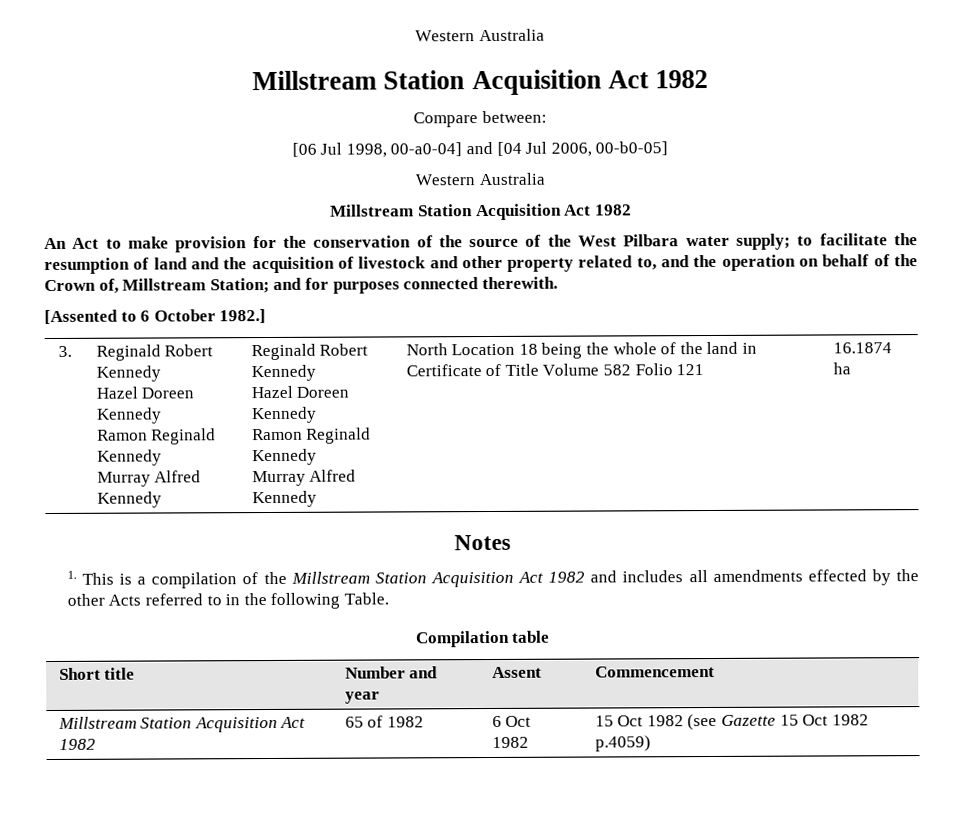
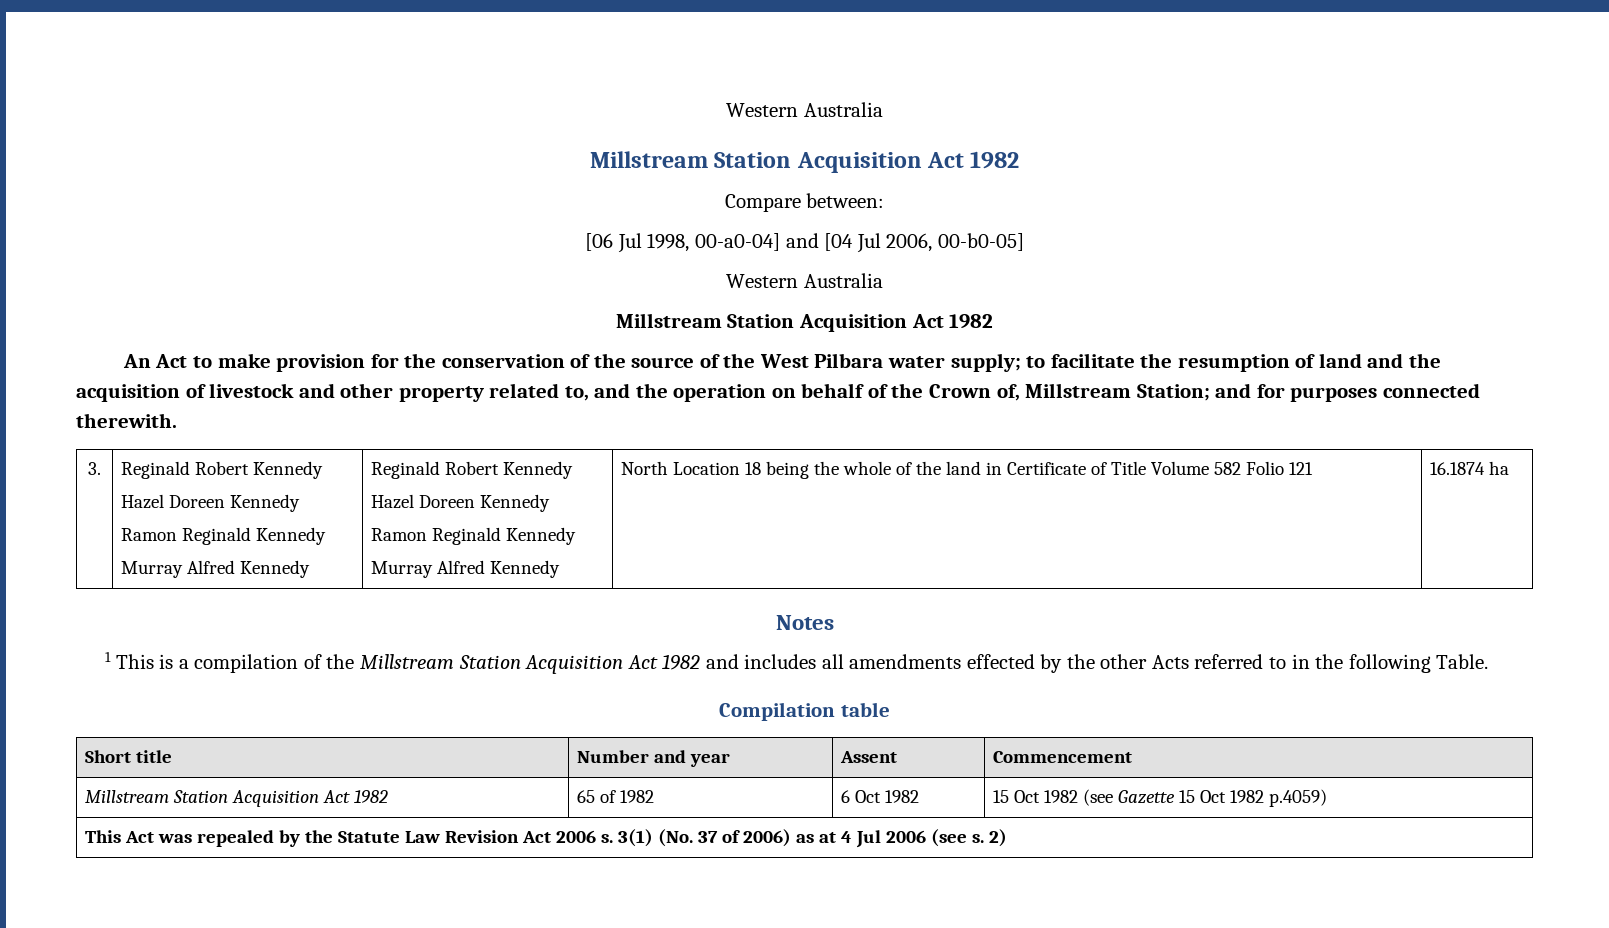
- [Assented to 6 October 1982.]
- 1. This is a compilation of the Millstream Station Acquisition Act 1982 and includes all amendments effected by the other Acts referred to in the following Table.
+ 1 This is a compilation of the Millstream Station Acquisition Act 1982 and includes all amendments effected by the other Acts referred to in the following Table.
+ This Act was repealed by the Statute Law Revision Act 2006 s. 3(1) (No. 37 of 2006) as at 4 Jul 2006 (see s. 2)

